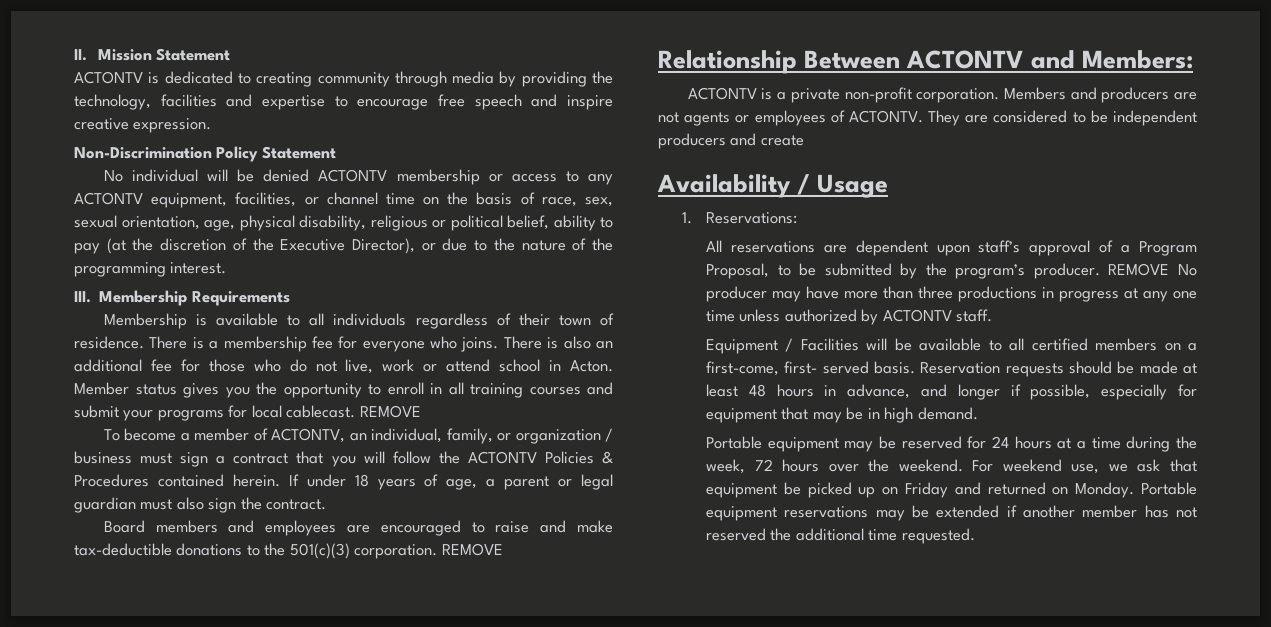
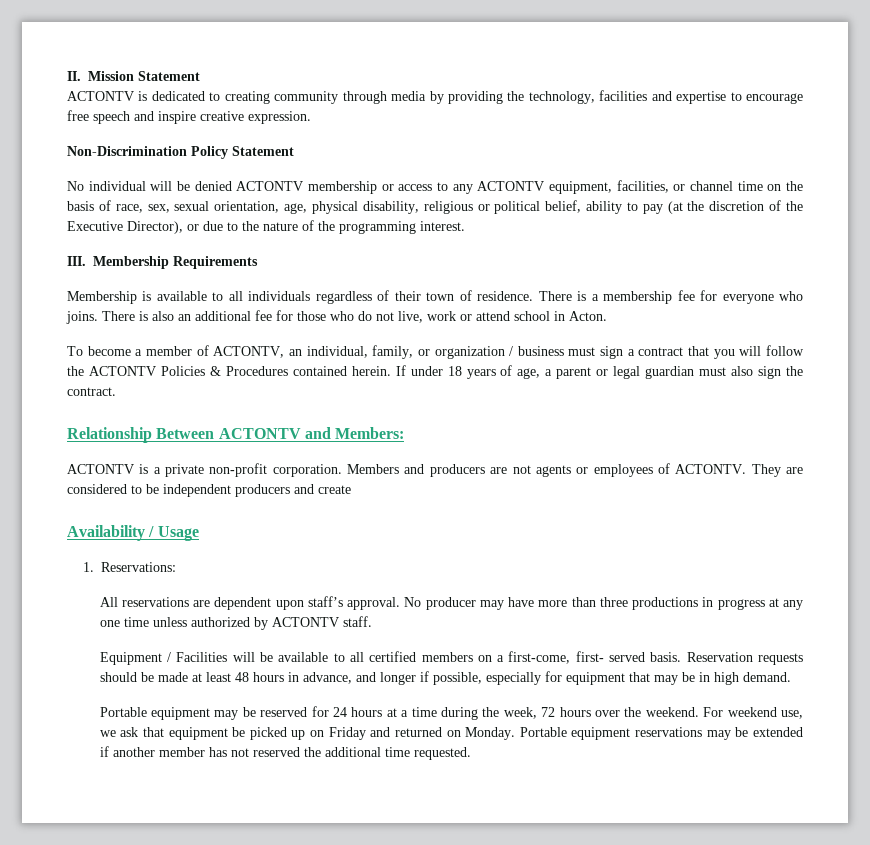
- Member status gives you the opportunity to enroll in all training courses and submit your programs for local cablecast. REMOVE
- Board members and employees are encouraged to raise and make tax-deductible donations to the 501(c)(3) corporation. REMOVE
- All reservations are dependent upon staff’s approval of a Program Proposal, to be submitted by the program’s producer. REMOVE No producer may have more than three productions in progress at any one time unless authorized by ACTONTV staff.
+ All reservations are dependent upon staff’s approval. No producer may have more than three productions in progress at any one time unless authorized by ACTONTV staff.

